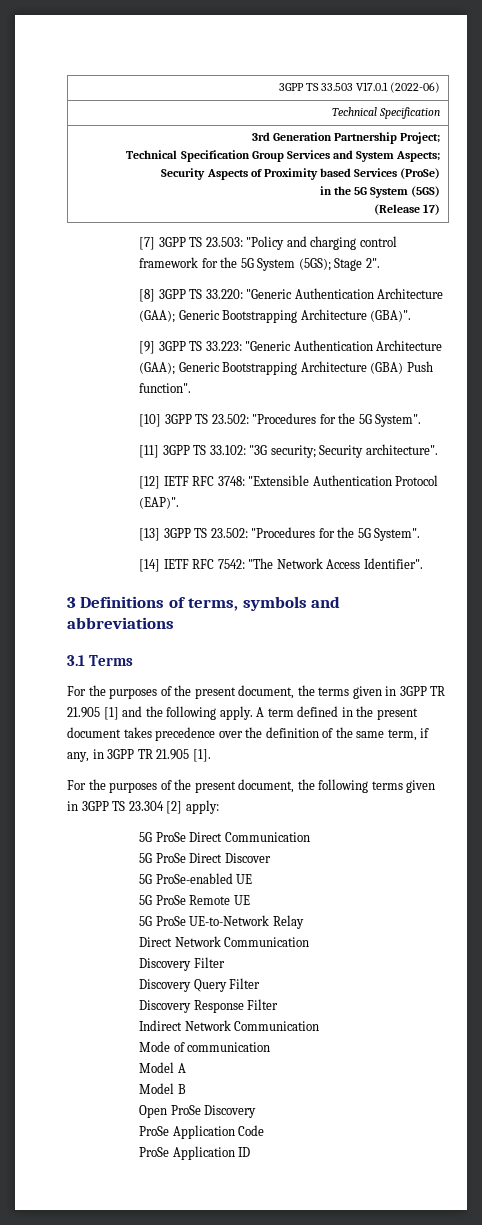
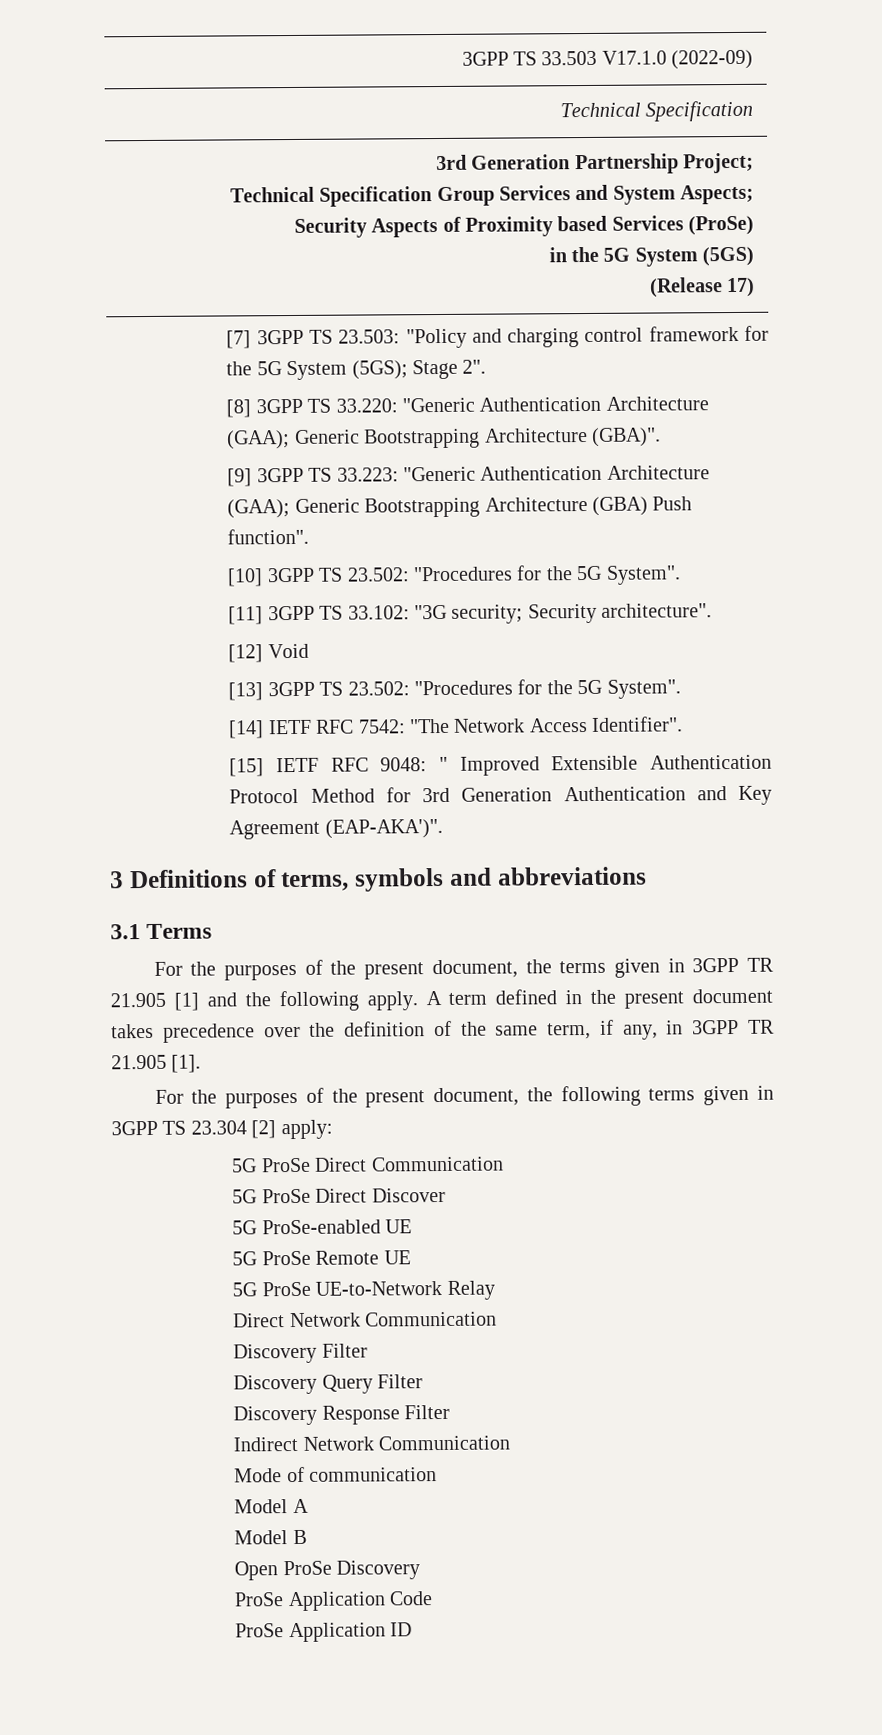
- 3GPP TS 33.503 V17.0.1 (2022-06)
+ 3GPP TS 33.503 V17.1.0 (2022-09)
- [12] IETF RFC 3748: "Extensible Authentication Protocol (EAP)".
+ [12] Void
+ [15] IETF RFC 9048: " Improved Extensible Authentication Protocol Method for 3rd Generation Authentication and Key Agreement (EAP-AKA')".

